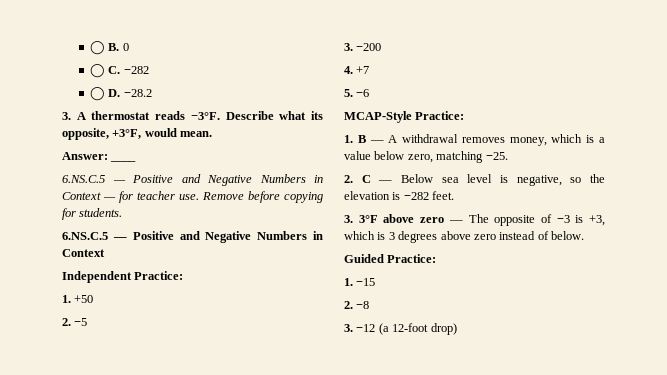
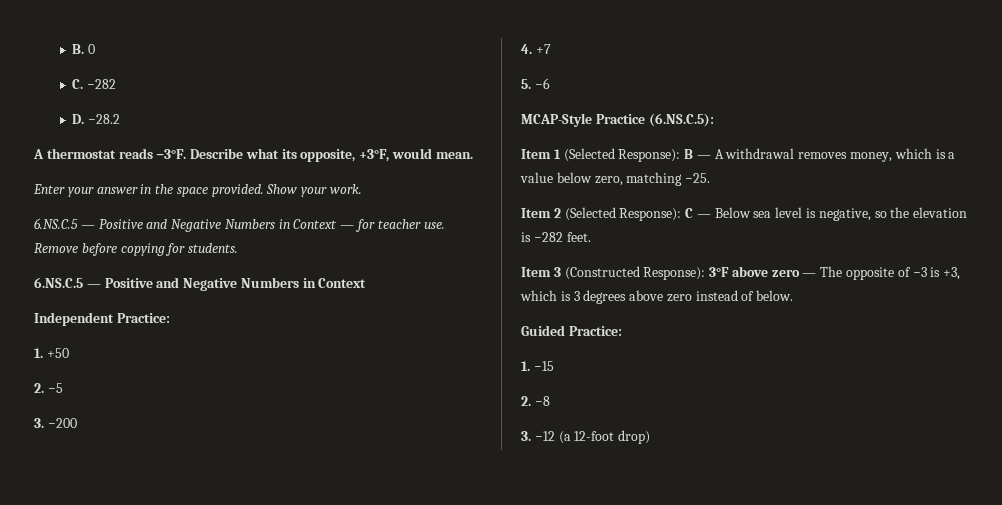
- ◯ B. 0
+ B. 0
- ◯ C. −282
+ C. −282
- ◯ D. −28.2
+ D. −28.2
- 3. A thermostat reads −3°F.
+ A thermostat reads −3°F.
- Answer: ____
+ Enter your answer in the space provided. Show your work.
- MCAP-Style Practice:
- 1. B — A withdrawal removes money, which is a value below zero, matching −25.
+ MCAP-Style Practice (6.NS.C.5):
+ Item 1 (Selected Response): B — A withdrawal removes money, which is a value below zero, matching −25.
- 2. C — Below sea level is negative, so the elevation is −282 feet.
+ Item 2 (Selected Response): C — Below sea level is negative, so the elevation is −282 feet.
- 3. 3°F above zero — The opposite of −3 is +3, which is 3 degrees above zero instead of below.
+ Item 3 (Constructed Response): 3°F above zero — The opposite of −3 is +3, which is 3 degrees above zero instead of below.

